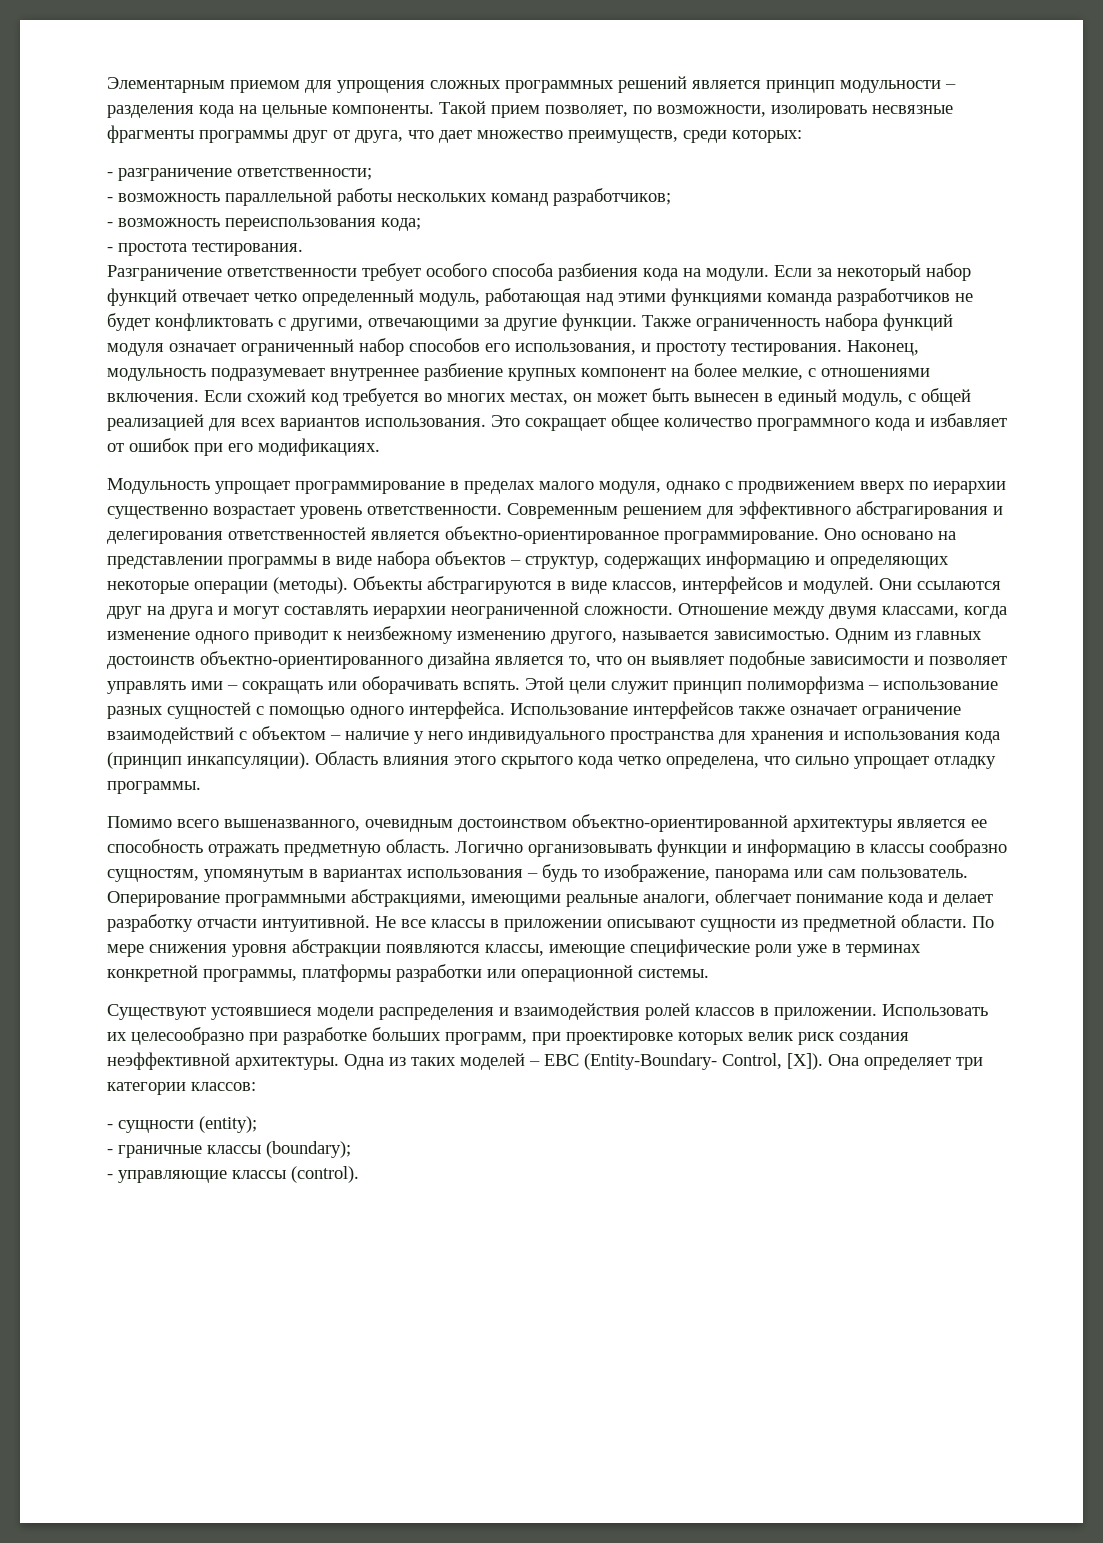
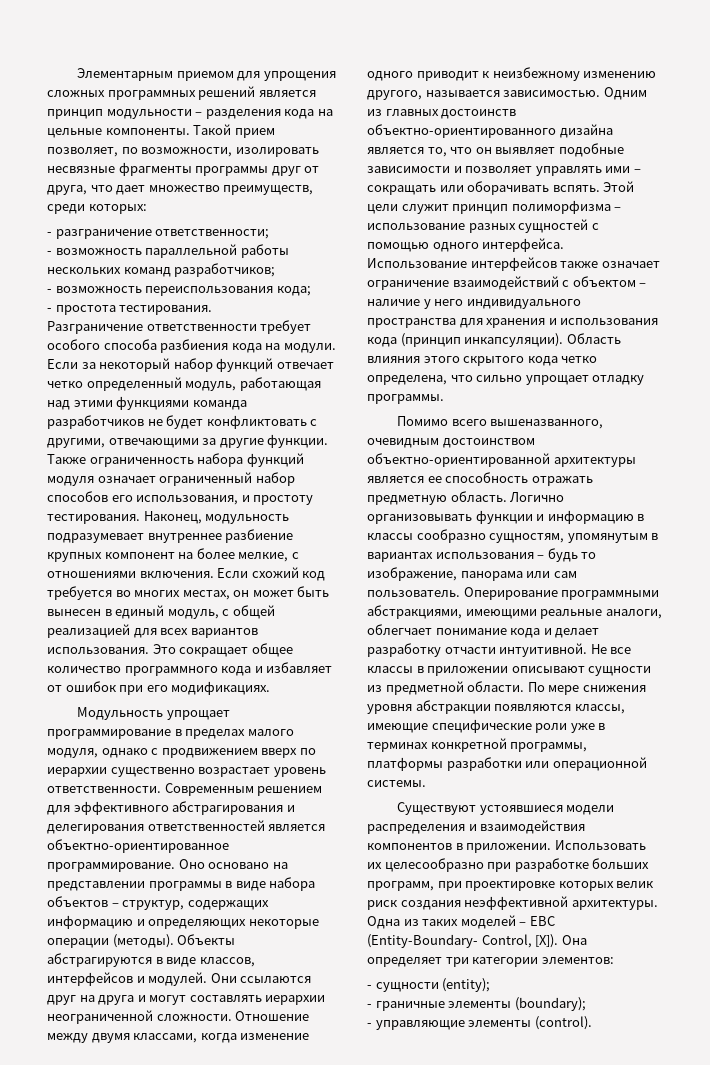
- Существуют устоявшиеся модели распределения и взаимодействия ролей классов в приложении.
+ Существуют устоявшиеся модели распределения и взаимодействия компонентов в приложении.
- Одна из таких моделей – EBC (Entity-Boundary- Control, [X]). Она определяет три категории классов:
+ Одна из таких моделей – EBC (Entity-Boundary- Control, [X]). Она определяет три категории элементов:
- - граничные классы (boundary);
+ - граничные элементы (boundary);
- - управляющие классы (control).
+ - управляющие элементы (control).

